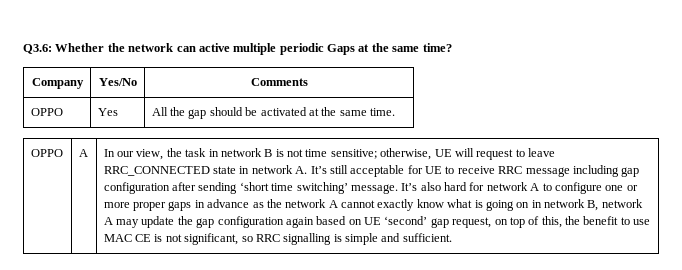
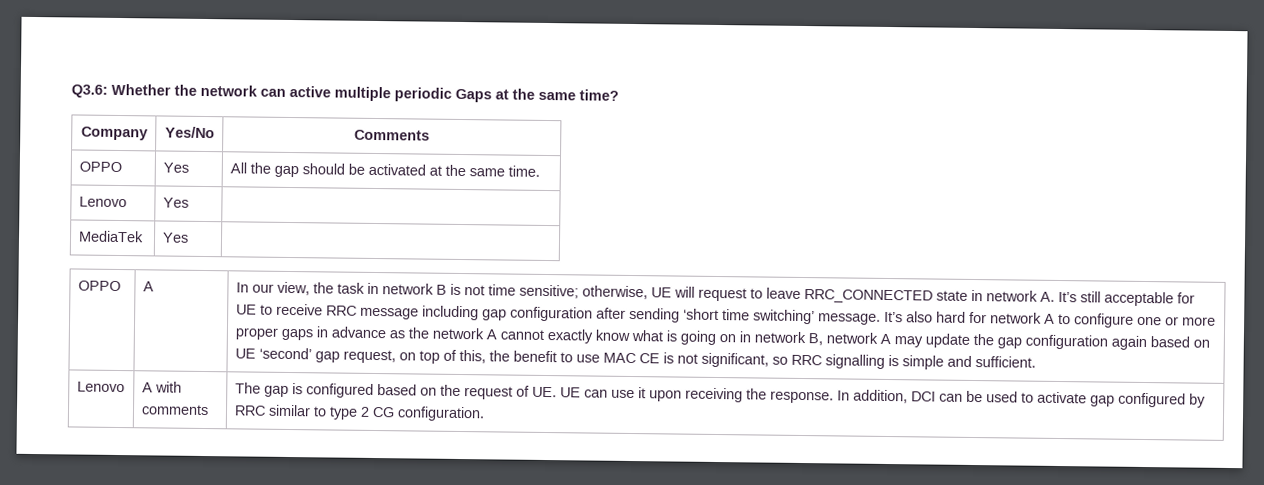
+ Lenovo | Yes |
+ MediaTek | Yes |
+ Lenovo | A with comments | The gap is configured based on the request of UE. UE can use it upon receiving the response. In addition, DCI can be used to activate gap configured by RRC similar to type 2 CG configuration.

